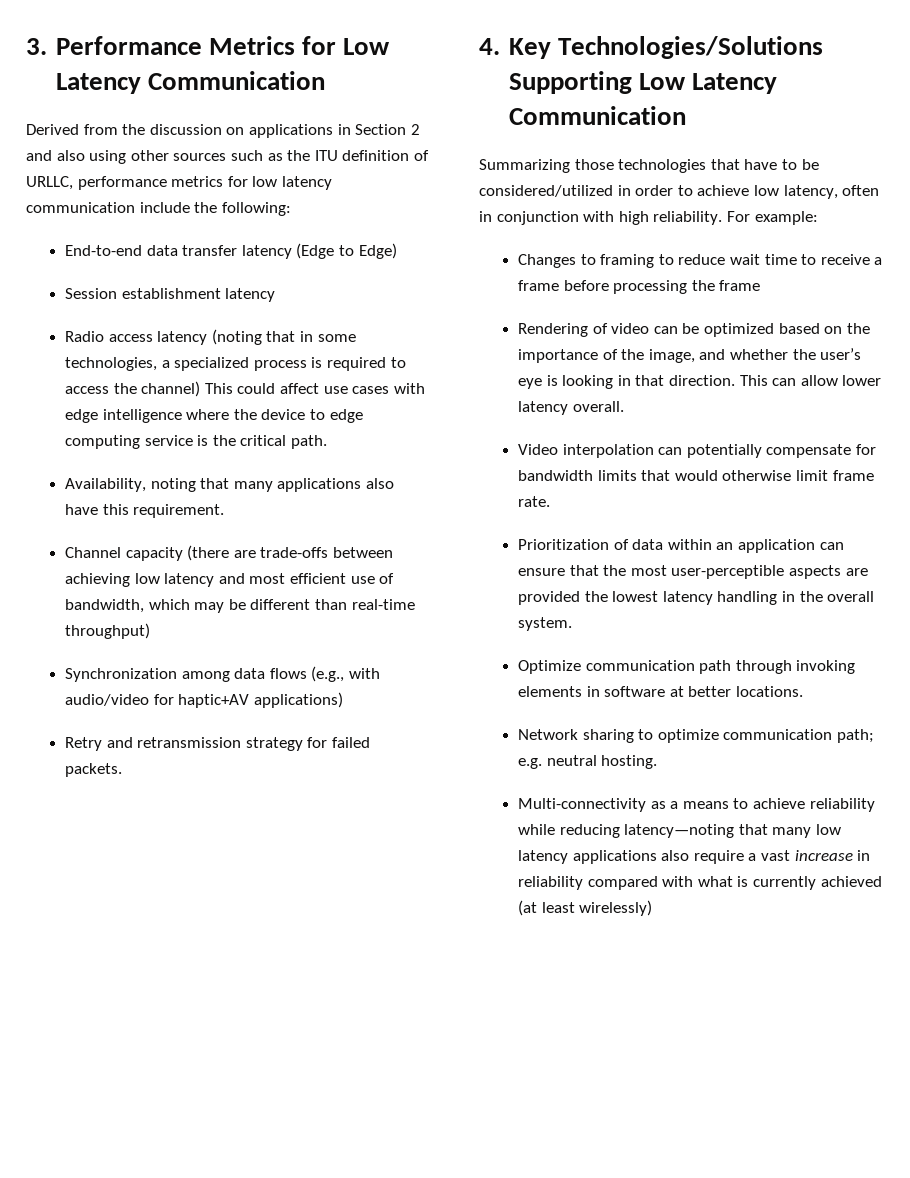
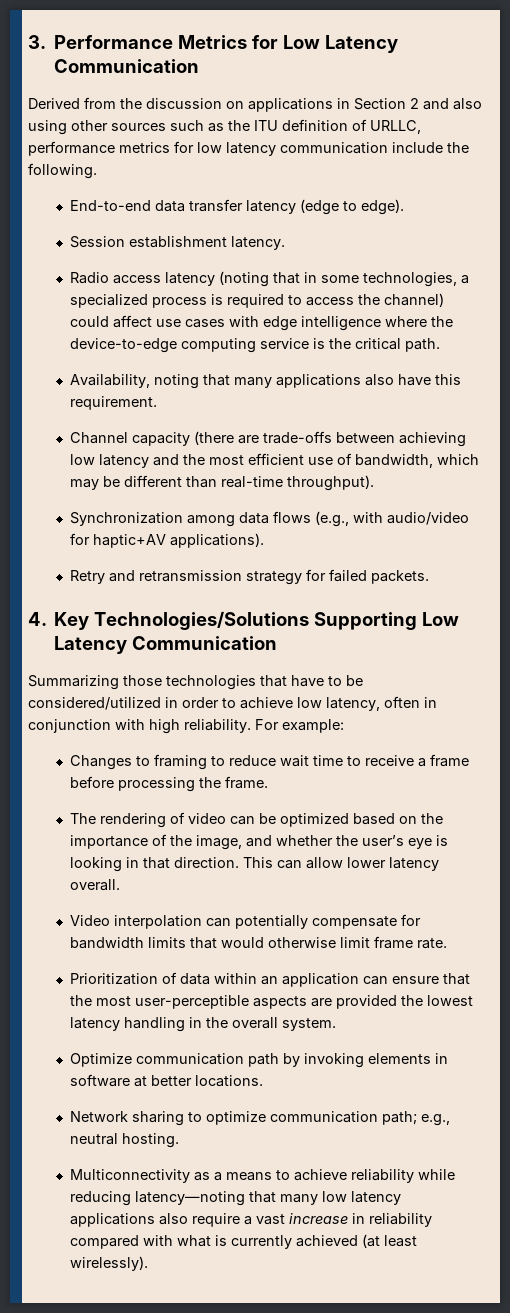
- Derived from the discussion on applications in Section 2 and also using other sources such as the ITU definition of URLLC, performance metrics for low latency communication include the following:
+ Derived from the discussion on applications in Section 2 and also using other sources such as the ITU definition of URLLC, performance metrics for low latency communication include the following.
- End-to-end data transfer latency (Edge to Edge)
+ End-to-end data transfer latency (edge to edge).
- Session establishment latency
+ Session establishment latency.
- Radio access latency (noting that in some technologies, a specialized process is required to access the channel) This could affect use cases with edge intelligence where the device to edge computing service is the critical path.
+ Radio access latency (noting that in some technologies, a specialized process is required to access the channel) could affect use cases with edge intelligence where the device-to-edge computing service is the critical path.
- Channel capacity (there are trade-offs between achieving low latency and most efficient use of bandwidth, which may be different than real-time throughput)
+ Channel capacity (there are trade-offs between achieving low latency and the most efficient use of bandwidth, which may be different than real-time throughput).
- Synchronization among data flows (e.g., with audio/video for haptic+AV applications)
+ Synchronization among data flows (e.g., with audio/video for haptic+AV applications).
- Changes to framing to reduce wait time to receive a frame before processing the frame
- Rendering of video can be optimized based on the importance of the image, and whether the user’s eye is looking in that direction.
+ Changes to framing to reduce wait time to receive a frame before processing the frame.
+ The rendering of video can be optimized based on the importance of the image, and whether the user’s eye is looking in that direction.
- Optimize communication path through invoking elements in software at better locations.
+ Optimize communication path by invoking elements in software at better locations.
- Network sharing to optimize communication path; e.g. neutral hosting.
+ Network sharing to optimize communication path; e.g., neutral hosting.
- Multi-connectivity as a means to achieve reliability while reducing latency—noting that many low latency applications also require a vast increase in reliability compared with what is currently achieved (at least wirelessly)
+ Multiconnectivity as a means to achieve reliability while reducing latency—noting that many low latency applications also require a vast increase in reliability compared with what is currently achieved (at least wirelessly).

